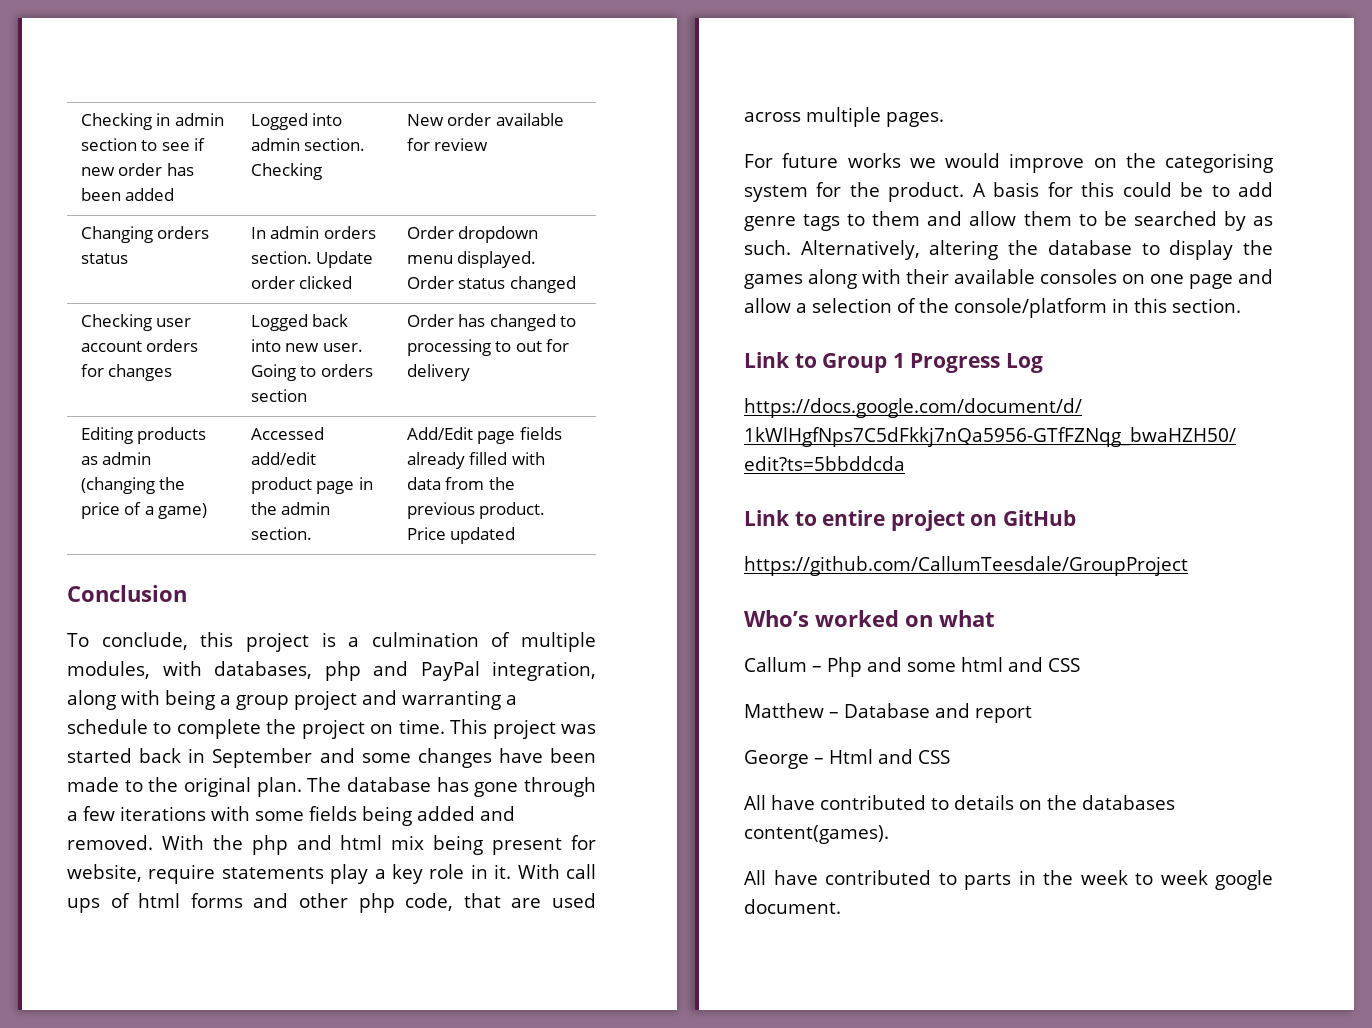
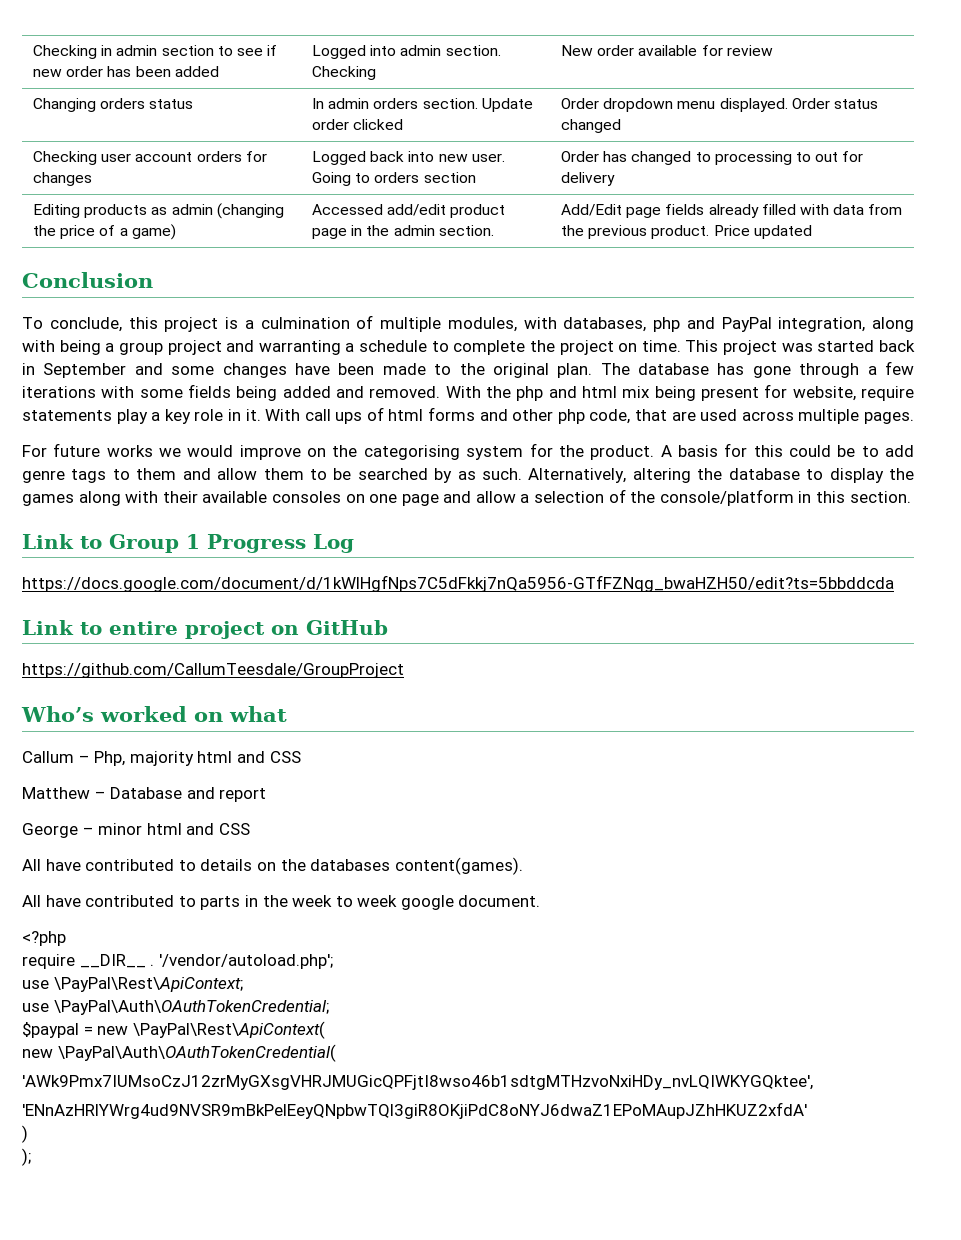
- Callum – Php and some html and CSS
+ Callum – Php, majority html and CSS
- George – Html and CSS
+ George – minor html and CSS
+ <?php
+ require __DIR__ . '/vendor/autoload.php';
+ use \PayPal\Rest\ApiContext;
+ use \PayPal\Auth\OAuthTokenCredential;
+ $paypal = new \PayPal\Rest\ApiContext(
+ new \PayPal\Auth\OAuthTokenCredential(
+ 'AWk9Pmx7IUMsoCzJ12zrMyGXsgVHRJMUGicQPFjtI8wso46b1sdtgMTHzvoNxiHDy_nvLQIWKYGQktee',
+ 'ENnAzHRlYWrg4ud9NVSR9mBkPelEeyQNpbwTQl3giR8OKjiPdC8oNYJ6dwaZ1EPoMAupJZhHKUZ2xfdA'
+ )
+ );

